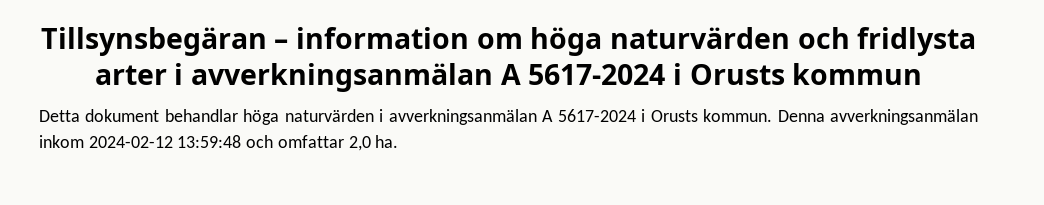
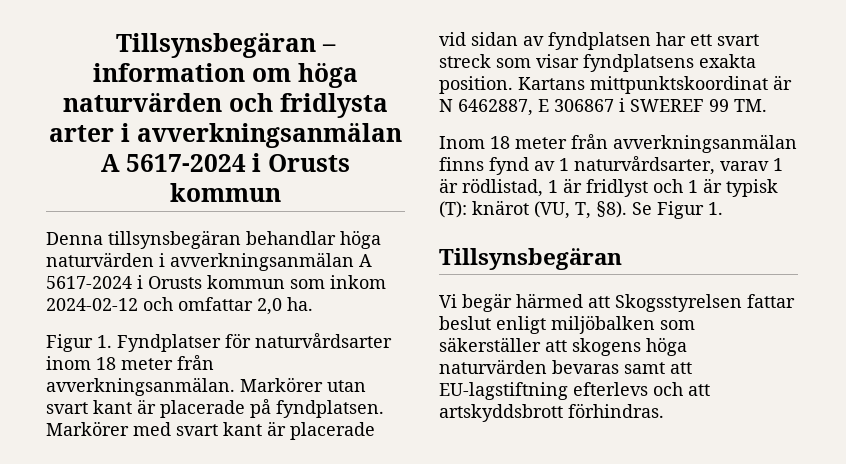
- Detta dokument behandlar höga naturvärden i avverkningsanmälan A 5617-2024 i Orusts kommun. Denna avverkningsanmälan inkom 2024-02-12 13:59:48 och omfattar 2,0 ha.
+ Denna tillsynsbegäran behandlar höga naturvärden i avverkningsanmälan A 5617-2024 i Orusts kommun som inkom 2024-02-12 och omfattar 2,0 ha.
+ Figur 1. Fyndplatser för naturvårdsarter inom 18 meter från avverkningsanmälan. Markörer utan svart kant är placerade på fyndplatsen. Markörer med svart kant är placerade vid sidan av fyndplatsen har ett svart streck som visar fyndplatsens exakta position. Kartans mittpunktskoordinat är N 6462887, E 306867 i SWEREF 99 TM.
+ Inom 18 meter från avverkningsanmälan finns fynd av 1 naturvårdsarter, varav 1 är rödlistad, 1 är fridlyst och 1 är typisk (T): knärot (VU, T, §8). Se Figur 1.
+ Tillsynsbegäran
+ Vi begär härmed att Skogsstyrelsen fattar beslut enligt miljöbalken som säkerställer att skogens höga naturvärden bevaras samt att EU-lagstiftning efterlevs och att artskyddsbrott förhindras.

